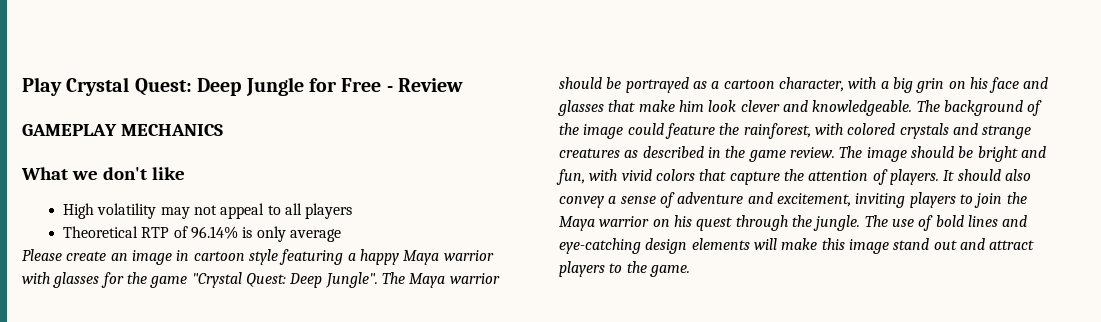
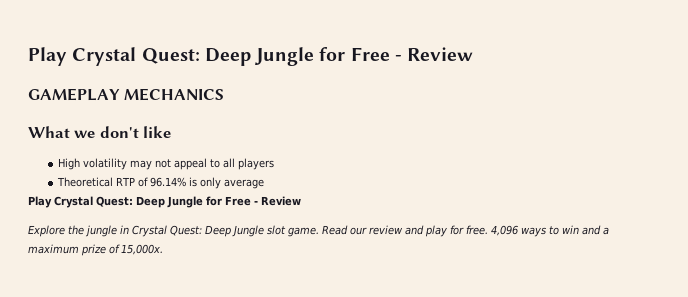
  Theoretical RTP of 96.14% is only average
- Please create an image in cartoon style featuring a happy Maya warrior with glasses for the game "Crystal Quest: Deep Jungle". The Maya warrior should be portrayed as a cartoon character, with a big grin on his face and glasses that make him look clever and knowledgeable. The background of the image could feature the rainforest, with colored crystals and strange creatures as described in the game review. The image should be bright and fun, with vivid colors that capture the attention of players. It should also convey a sense of adventure and excitement, inviting players to join the Maya warrior on his quest through the jungle. The use of bold lines and eye-catching design elements will make this image stand out and attract players to the game.
+ Play Crystal Quest: Deep Jungle for Free - Review
+ Explore the jungle in Crystal Quest: Deep Jungle slot game. Read our review and play for free. 4,096 ways to win and a maximum prize of 15,000x.

